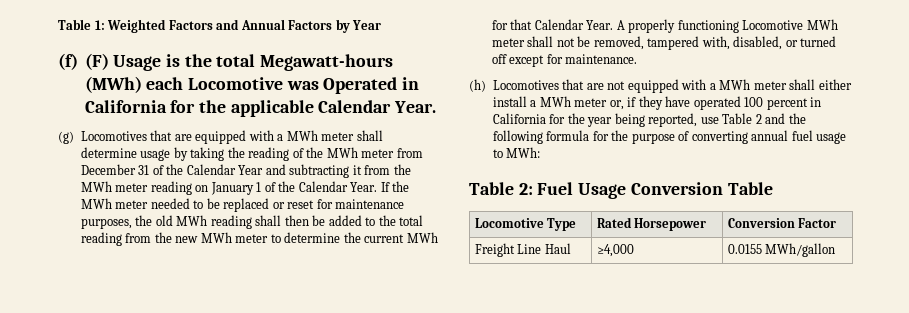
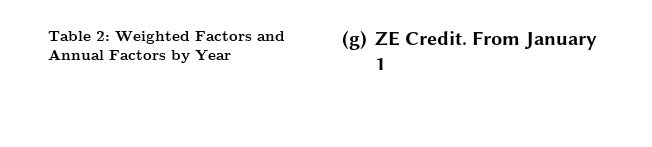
- Table 1: Weighted Factors and Annual Factors by Year
+ Table 2: Weighted Factors and Annual Factors by Year
- (f) (F) Usage is the total Megawatt-hours (MWh) each Locomotive was Operated in California for the applicable Calendar Year.
- (g) Locomotives that are equipped with a MWh meter shall determine usage by taking the reading of the MWh meter from December 31 of the Calendar Year and subtracting it from the MWh meter reading on January 1 of the Calendar Year. If the MWh meter needed to be replaced or reset for maintenance purposes, the old MWh reading shall then be added to the total reading from the new MWh meter to determine the current MWh for that Calendar Year. A properly functioning Locomotive MWh meter shall not be removed, tampered with, disabled, or turned off except for maintenance.
- (h) Locomotives that are not equipped with a MWh meter shall either install a MWh meter or, if they have operated 100 percent in California for the year being reported, use Table 2 and the following formula for the purpose of converting annual fuel usage to MWh:
- Table 2: Fuel Usage Conversion Table
- Locomotive Type | Rated Horsepower | Conversion Factor
- Freight Line Haul | ≥4,000 | 0.0155 MWh/gallon
+ (g) ZE Credit. From January 1

